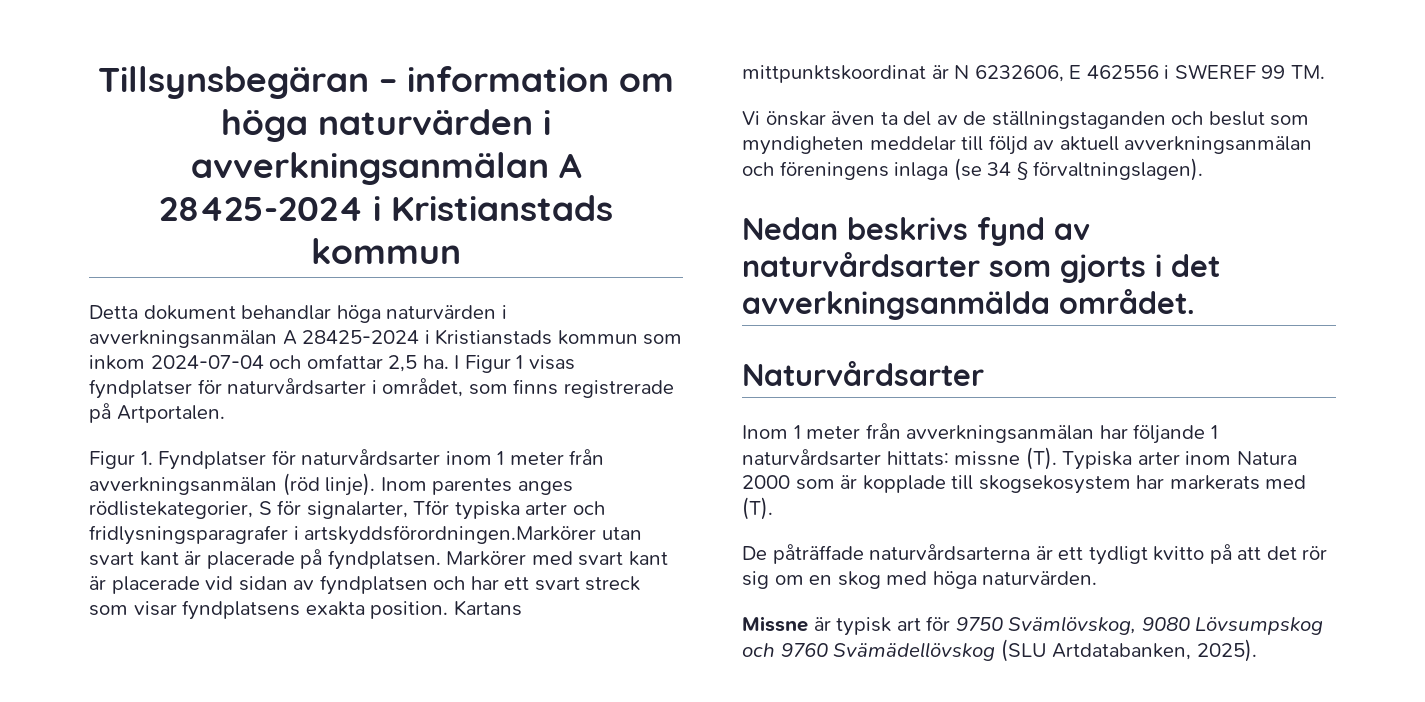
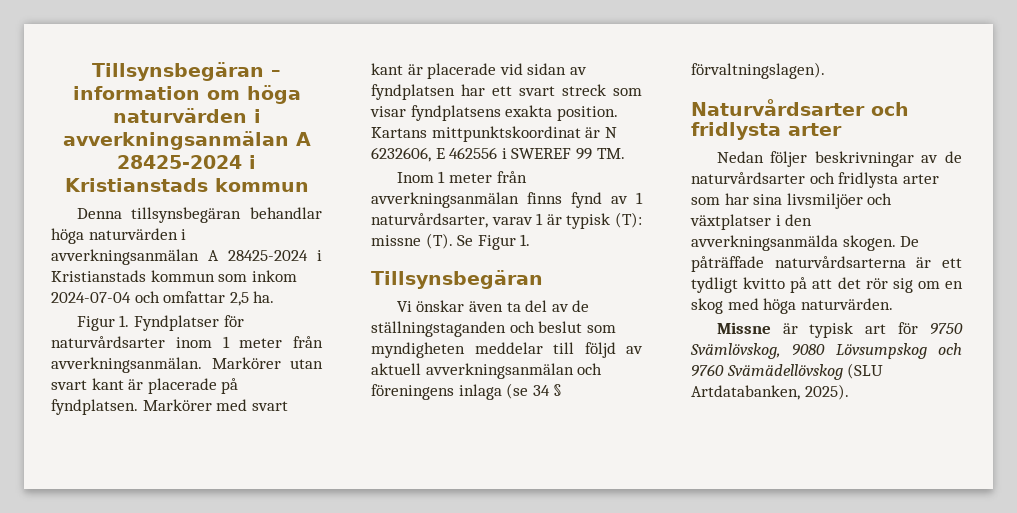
- Detta dokument behandlar höga naturvärden i avverkningsanmälan A 28425-2024 i Kristianstads kommun som inkom 2024-07-04 och omfattar 2,5 ha. I Figur 1 visas fyndplatser för naturvårdsarter i området, som finns registrerade på Artportalen.
+ Denna tillsynsbegäran behandlar höga naturvärden i avverkningsanmälan A 28425-2024 i Kristianstads kommun som inkom 2024-07-04 och omfattar 2,5 ha.
- Figur 1. Fyndplatser för naturvårdsarter inom 1 meter från avverkningsanmälan (röd linje). Inom parentes anges rödlistekategorier, S för signalarter, Tför typiska arter och fridlysningsparagrafer i artskyddsförordningen.Markörer utan svart kant är placerade på fyndplatsen.
+ Figur 1. Fyndplatser för naturvårdsarter inom 1 meter från avverkningsanmälan. Markörer utan svart kant är placerade på fyndplatsen.
- Markörer med svart kant är placerade vid sidan av fyndplatsen och har ett svart streck som visar fyndplatsens exakta position.
+ Markörer med svart kant är placerade vid sidan av fyndplatsen har ett svart streck som visar fyndplatsens exakta position.
+ Inom 1 meter från avverkningsanmälan finns fynd av 1 naturvårdsarter, varav 1 är typisk (T): missne (T). Se Figur 1.
+ Tillsynsbegäran
- Nedan beskrivs fynd av naturvårdsarter som gjorts i det avverkningsanmälda området.
- Naturvårdsarter
- Inom 1 meter från avverkningsanmälan har följande 1 naturvårdsarter hittats: missne (T). Typiska arter inom Natura 2000 som är kopplade till skogsekosystem har markerats med (T).
- De påträffade naturvårdsarterna är ett tydligt kvitto på att det rör sig om en skog med höga naturvärden.
+ Naturvårdsarter och fridlysta arter
+ Nedan följer beskrivningar av de naturvårdsarter och fridlysta arter som har sina livsmiljöer och växtplatser i den avverkningsanmälda skogen. De påträffade naturvårdsarterna är ett tydligt kvitto på att det rör sig om en skog med höga naturvärden.

